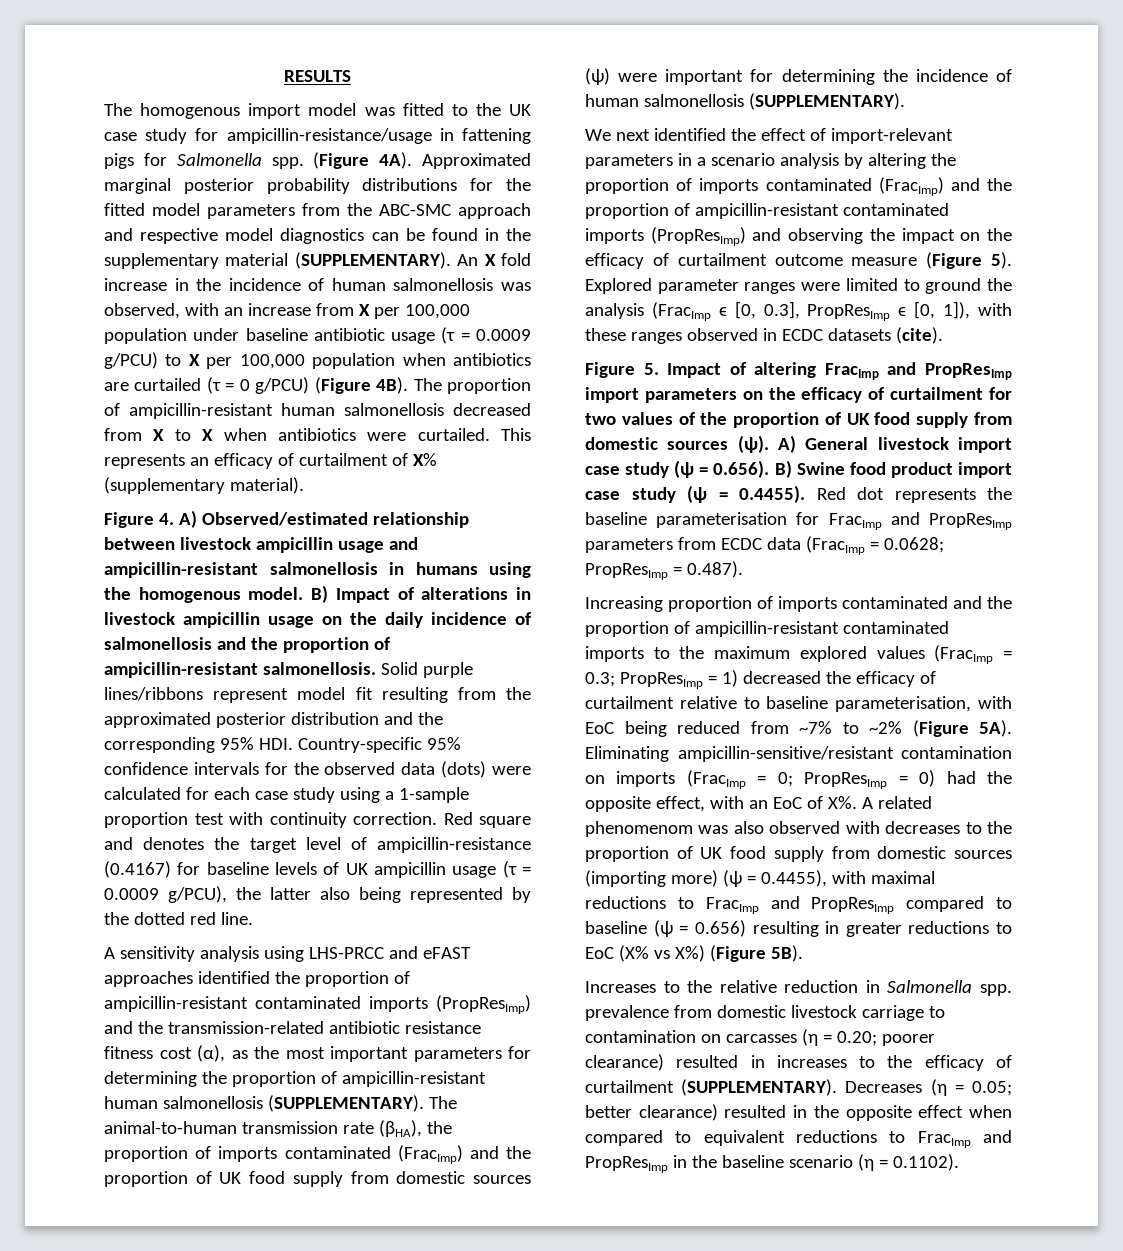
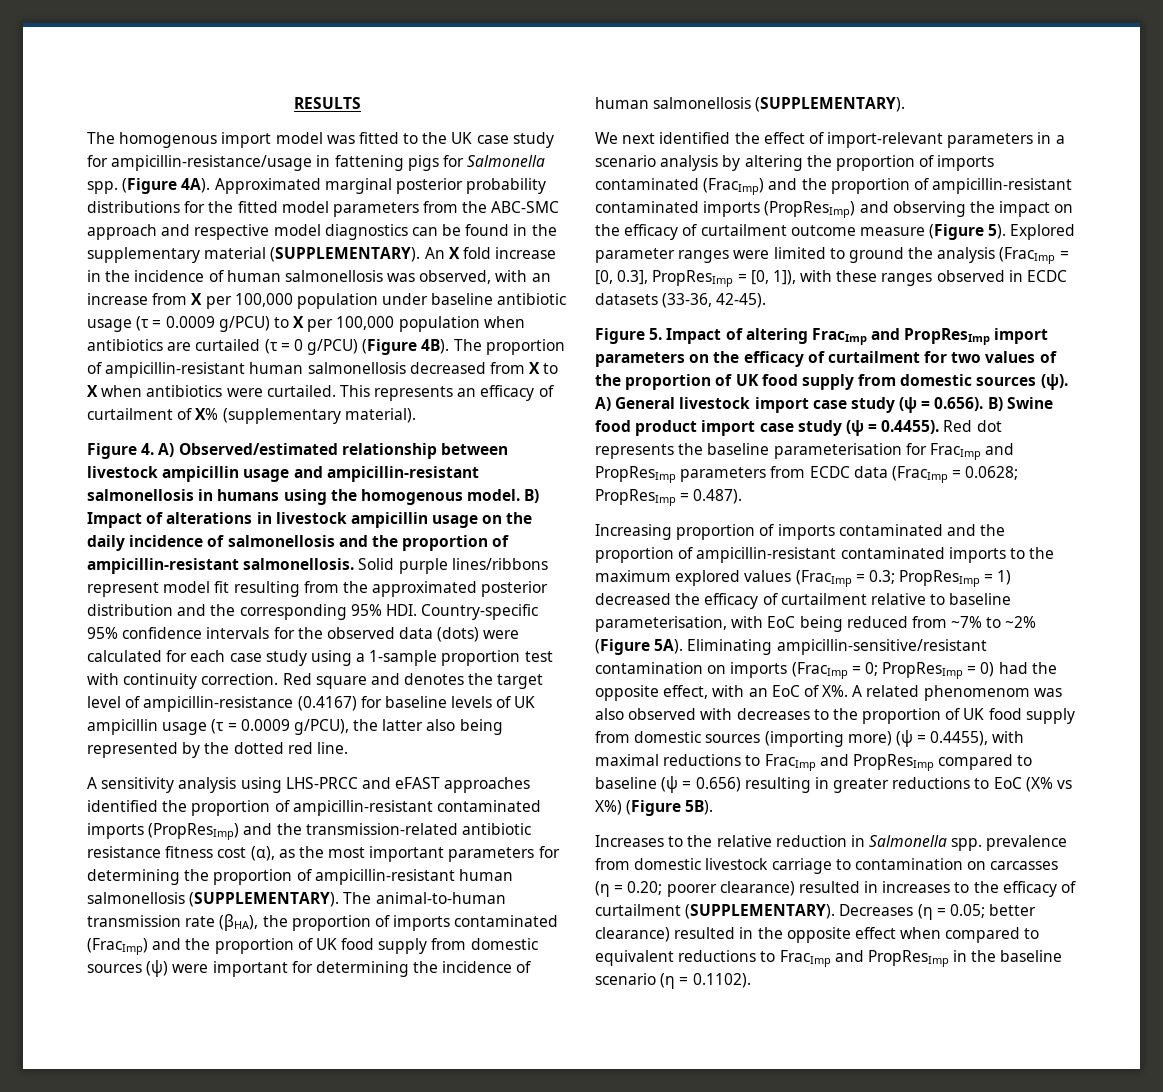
- Explored parameter ranges were limited to ground the analysis (FracImp ϵ [0, 0.3], PropResImp ϵ [0, 1]), with these ranges observed in ECDC datasets (cite).
+ Explored parameter ranges were limited to ground the analysis (FracImp = [0, 0.3], PropResImp = [0, 1]), with these ranges observed in ECDC datasets (33-36, 42-45).

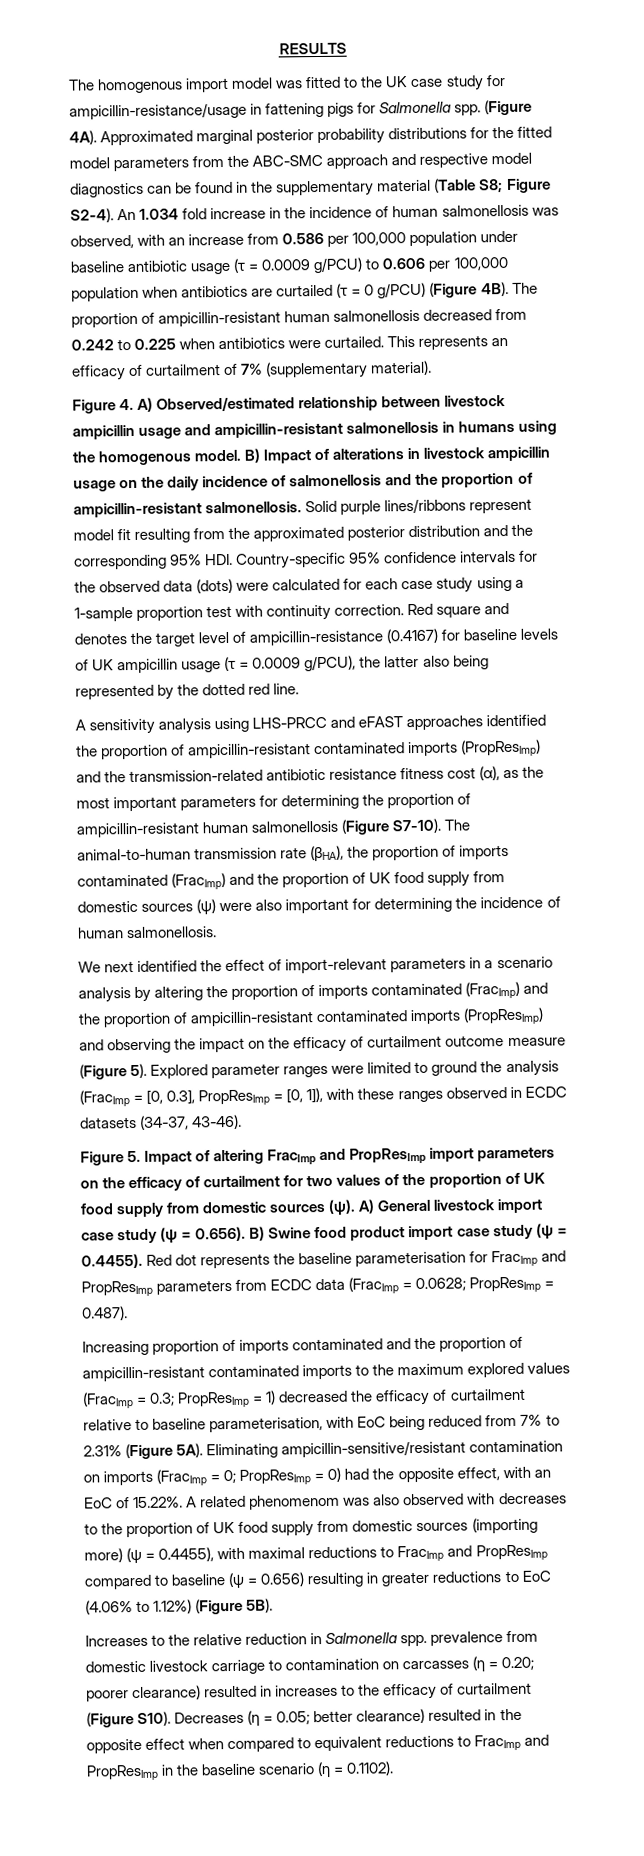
- Approximated marginal posterior probability distributions for the fitted model parameters from the ABC-SMC approach and respective model diagnostics can be found in the supplementary material (SUPPLEMENTARY). An X fold increase in the incidence of human salmonellosis was observed, with an increase from X per 100,000 population under baseline antibiotic usage (τ = 0.0009 g/PCU) to X per 100,000 population when antibiotics are curtailed (τ = 0 g/PCU) (Figure 4B).
+ Approximated marginal posterior probability distributions for the fitted model parameters from the ABC-SMC approach and respective model diagnostics can be found in the supplementary material (Table S8; Figure S2-4). An 1.034 fold increase in the incidence of human salmonellosis was observed, with an increase from 0.586 per 100,000 population under baseline antibiotic usage (τ = 0.0009 g/PCU) to 0.606 per 100,000 population when antibiotics are curtailed (τ = 0 g/PCU) (Figure 4B).
- The proportion of ampicillin-resistant human salmonellosis decreased from X to X when antibiotics were curtailed.
+ The proportion of ampicillin-resistant human salmonellosis decreased from 0.242 to 0.225 when antibiotics were curtailed.
- This represents an efficacy of curtailment of X% (supplementary material).
+ This represents an efficacy of curtailment of 7% (supplementary material).
- A sensitivity analysis using LHS-PRCC and eFAST approaches identified the proportion of ampicillin-resistant contaminated imports (PropResImp) and the transmission-related antibiotic resistance fitness cost (α), as the most important parameters for determining the proportion of ampicillin-resistant human salmonellosis (SUPPLEMENTARY).
+ A sensitivity analysis using LHS-PRCC and eFAST approaches identified the proportion of ampicillin-resistant contaminated imports (PropResImp) and the transmission-related antibiotic resistance fitness cost (α), as the most important parameters for determining the proportion of ampicillin-resistant human salmonellosis (Figure S7-10).
- The animal-to-human transmission rate (βHA), the proportion of imports contaminated (FracImp) and the proportion of UK food supply from domestic sources (ψ) were important for determining the incidence of human salmonellosis (SUPPLEMENTARY).
+ The animal-to-human transmission rate (βHA), the proportion of imports contaminated (FracImp) and the proportion of UK food supply from domestic sources (ψ) were also important for determining the incidence of human salmonellosis.
- Explored parameter ranges were limited to ground the analysis (FracImp = [0, 0.3], PropResImp = [0, 1]), with these ranges observed in ECDC datasets (33-36, 42-45).
+ Explored parameter ranges were limited to ground the analysis (FracImp = [0, 0.3], PropResImp = [0, 1]), with these ranges observed in ECDC datasets (34-37, 43-46).
- Increasing proportion of imports contaminated and the proportion of ampicillin-resistant contaminated imports to the maximum explored values (FracImp = 0.3; PropResImp = 1) decreased the efficacy of curtailment relative to baseline parameterisation, with EoC being reduced from ~7% to ~2% (Figure 5A).
+ Increasing proportion of imports contaminated and the proportion of ampicillin-resistant contaminated imports to the maximum explored values (FracImp = 0.3; PropResImp = 1) decreased the efficacy of curtailment relative to baseline parameterisation, with EoC being reduced from 7% to 2.31% (Figure 5A).
- PropResImp = 0) had the opposite effect, with an EoC of X%. A related phenomenom was also observed with decreases to the proportion of UK food supply from domestic sources (importing more) (ψ = 0.4455), with maximal reductions to FracImp and PropResImp compared to baseline (ψ = 0.656) resulting in greater reductions to EoC (X% vs X%) (Figure 5B).
+ PropResImp = 0) had the opposite effect, with an EoC of 15.22%. A related phenomenom was also observed with decreases to the proportion of UK food supply from domestic sources (importing more) (ψ = 0.4455), with maximal reductions to FracImp and PropResImp compared to baseline (ψ = 0.656) resulting in greater reductions to EoC (4.06% to 1.12%) (Figure 5B).
- Increases to the relative reduction in Salmonella spp. prevalence from domestic livestock carriage to contamination on carcasses (η = 0.20; poorer clearance) resulted in increases to the efficacy of curtailment (SUPPLEMENTARY).
+ Increases to the relative reduction in Salmonella spp. prevalence from domestic livestock carriage to contamination on carcasses (η = 0.20; poorer clearance) resulted in increases to the efficacy of curtailment (Figure S10).

